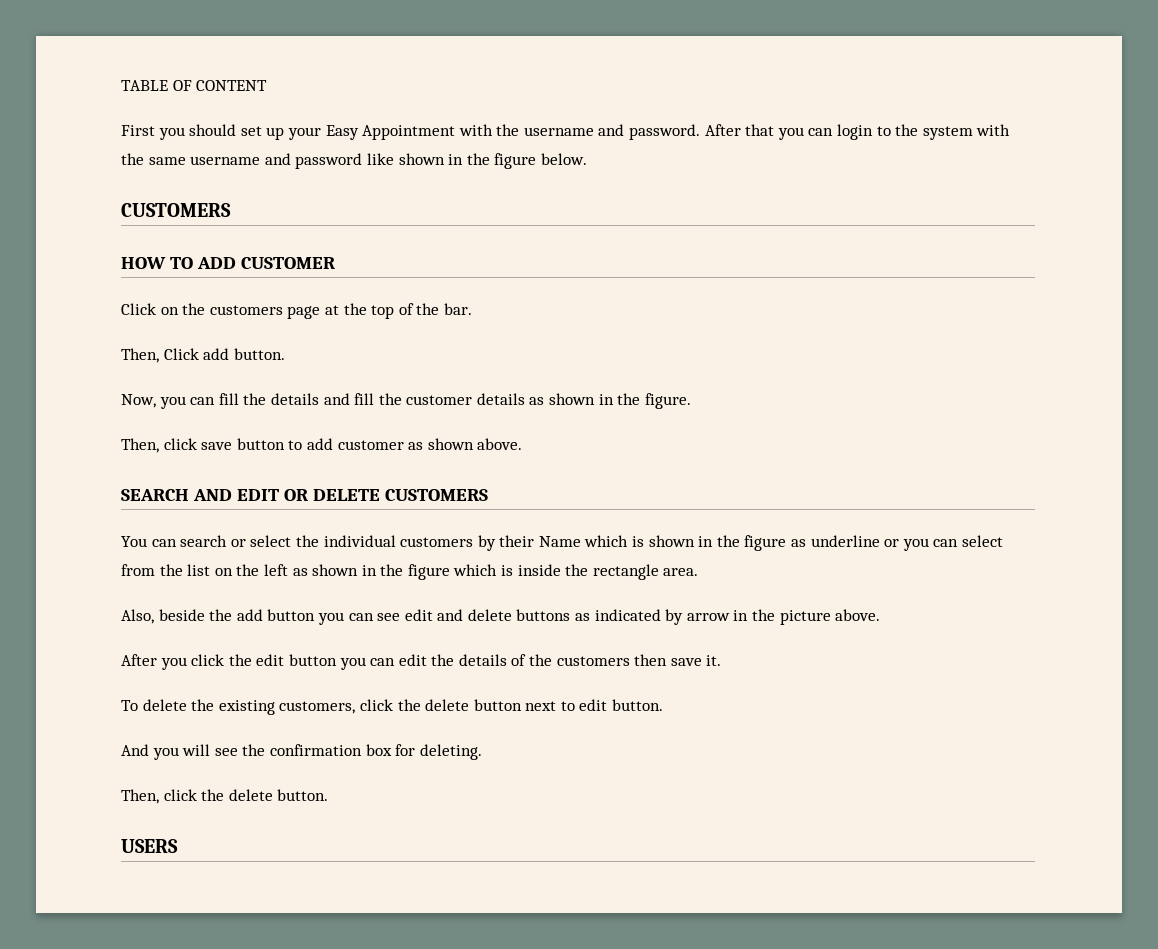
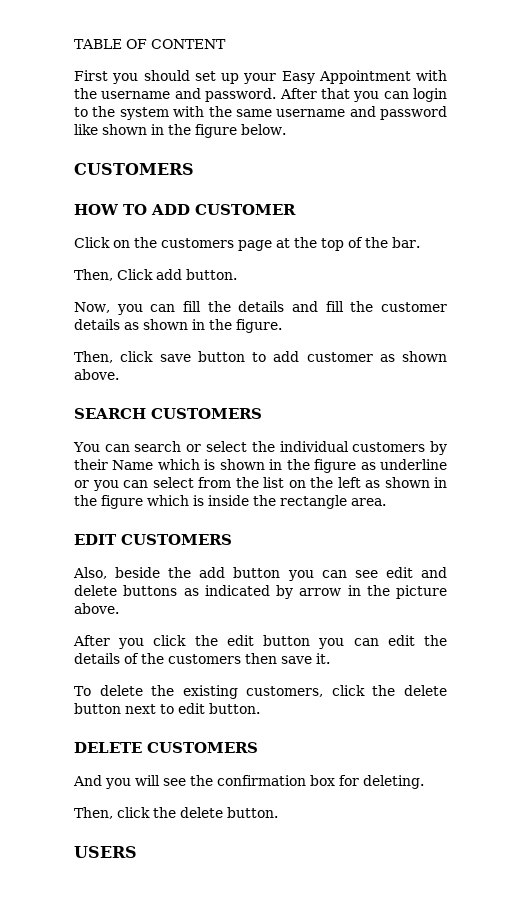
- SEARCH AND EDIT OR DELETE CUSTOMERS
+ SEARCH CUSTOMERS
+ EDIT CUSTOMERS
+ DELETE CUSTOMERS

